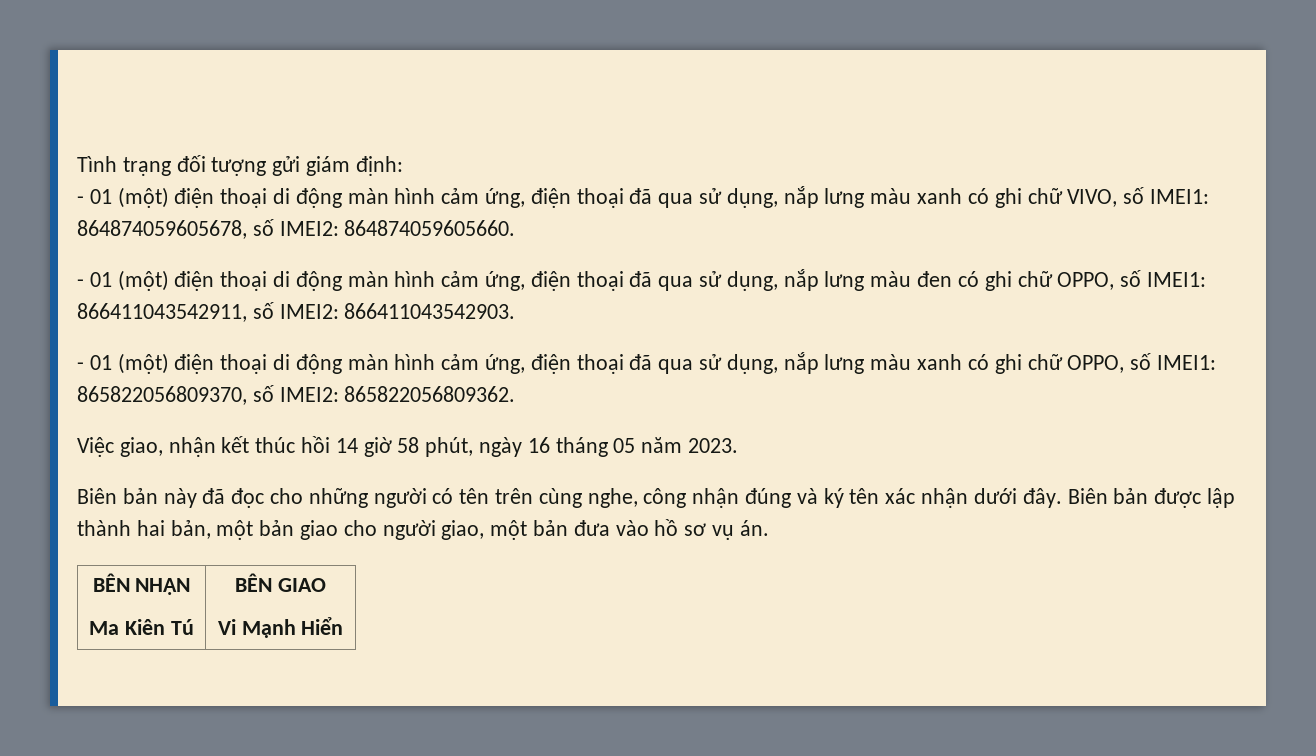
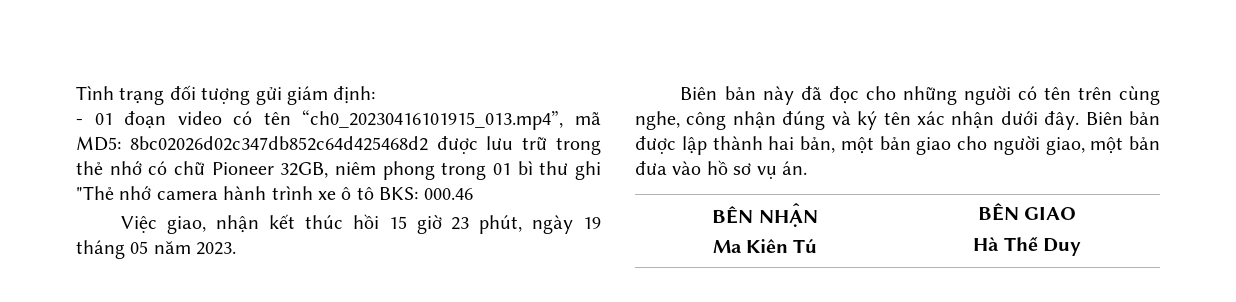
- - 01 (một) điện thoại di động màn hình cảm ứng, điện thoại đã qua sử dụng, nắp lưng màu xanh có ghi chữ VIVO, số IMEI1: 864874059605678, số IMEI2: 864874059605660.
- - 01 (một) điện thoại di động màn hình cảm ứng, điện thoại đã qua sử dụng, nắp lưng màu đen có ghi chữ OPPO, số IMEI1: 866411043542911, số IMEI2: 866411043542903.
- - 01 (một) điện thoại di động màn hình cảm ứng, điện thoại đã qua sử dụng, nắp lưng màu xanh có ghi chữ OPPO, số IMEI1: 865822056809370, số IMEI2: 865822056809362.
+ - 01 đoạn video có tên “ch0_20230416101915_013.mp4”, mã MD5: 8bc02026d02c347db852c64d425468d2 được lưu trữ trong thẻ nhớ có chữ Pioneer 32GB, niêm phong trong 01 bì thư ghi "Thẻ nhớ camera hành trình xe ô tô BKS: 000.46
- Việc giao, nhận kết thúc hồi 14 giờ 58 phút, ngày 16 tháng 05 năm 2023.
+ Việc giao, nhận kết thúc hồi 15 giờ 23 phút, ngày 19 tháng 05 năm 2023.
  BÊN NHẬN
  Ma Kiên Tú | BÊN GIAO
- Vi Mạnh Hiển
+ Hà Thế Duy

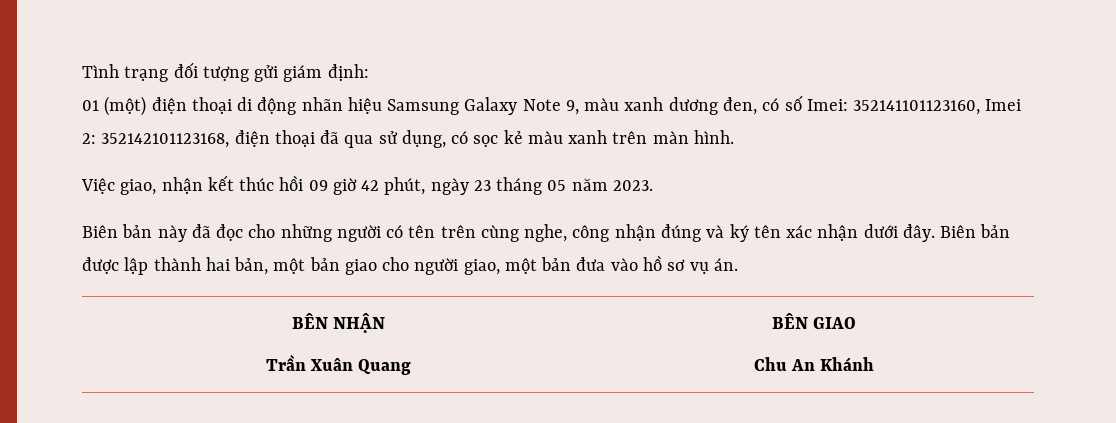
- - 01 đoạn video có tên “ch0_20230416101915_013.mp4”, mã MD5: 8bc02026d02c347db852c64d425468d2 được lưu trữ trong thẻ nhớ có chữ Pioneer 32GB, niêm phong trong 01 bì thư ghi "Thẻ nhớ camera hành trình xe ô tô BKS: 000.46
+ 01 (một) điện thoại di động nhãn hiệu Samsung Galaxy Note 9, màu xanh dương đen, có số Imei: 352141101123160, Imei 2: 352142101123168, điện thoại đã qua sử dụng, có sọc kẻ màu xanh trên màn hình.
- Việc giao, nhận kết thúc hồi 15 giờ 23 phút, ngày 19 tháng 05 năm 2023.
+ Việc giao, nhận kết thúc hồi 09 giờ 42 phút, ngày 23 tháng 05 năm 2023.
  BÊN NHẬN
- Ma Kiên Tú | BÊN GIAO
- Hà Thế Duy
+ Trần Xuân Quang | BÊN GIAO
+ Chu An Khánh

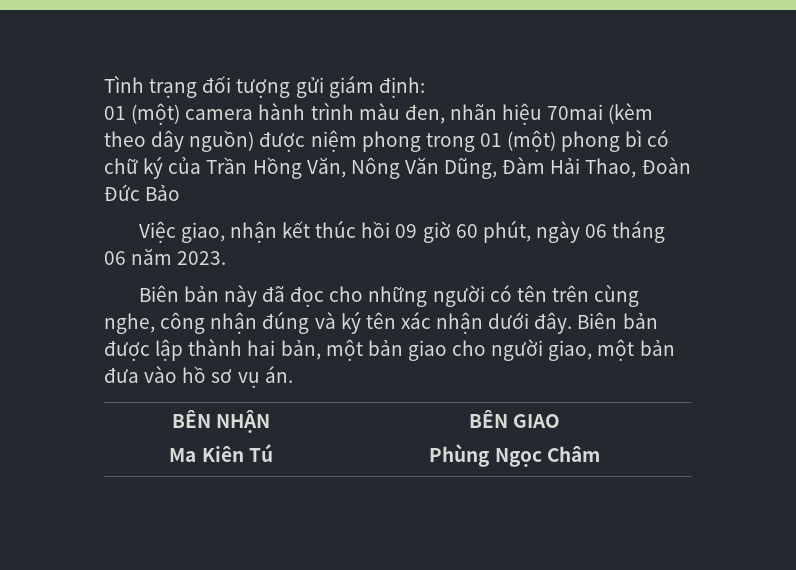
- 01 (một) điện thoại di động nhãn hiệu Samsung Galaxy Note 9, màu xanh dương đen, có số Imei: 352141101123160, Imei 2: 352142101123168, điện thoại đã qua sử dụng, có sọc kẻ màu xanh trên màn hình.
+ 01 (một) camera hành trình màu đen, nhãn hiệu 70mai (kèm theo dây nguồn) được niệm phong trong 01 (một) phong bì có chữ ký của Trần Hồng Văn, Nông Văn Dũng, Đàm Hải Thao, Đoàn Đức Bảo
- Việc giao, nhận kết thúc hồi 09 giờ 42 phút, ngày 23 tháng 05 năm 2023.
+ Việc giao, nhận kết thúc hồi 09 giờ 60 phút, ngày 06 tháng 06 năm 2023.
  BÊN NHẬN
- Trần Xuân Quang | BÊN GIAO
- Chu An Khánh
+ Ma Kiên Tú | BÊN GIAO
+ Phùng Ngọc Châm

